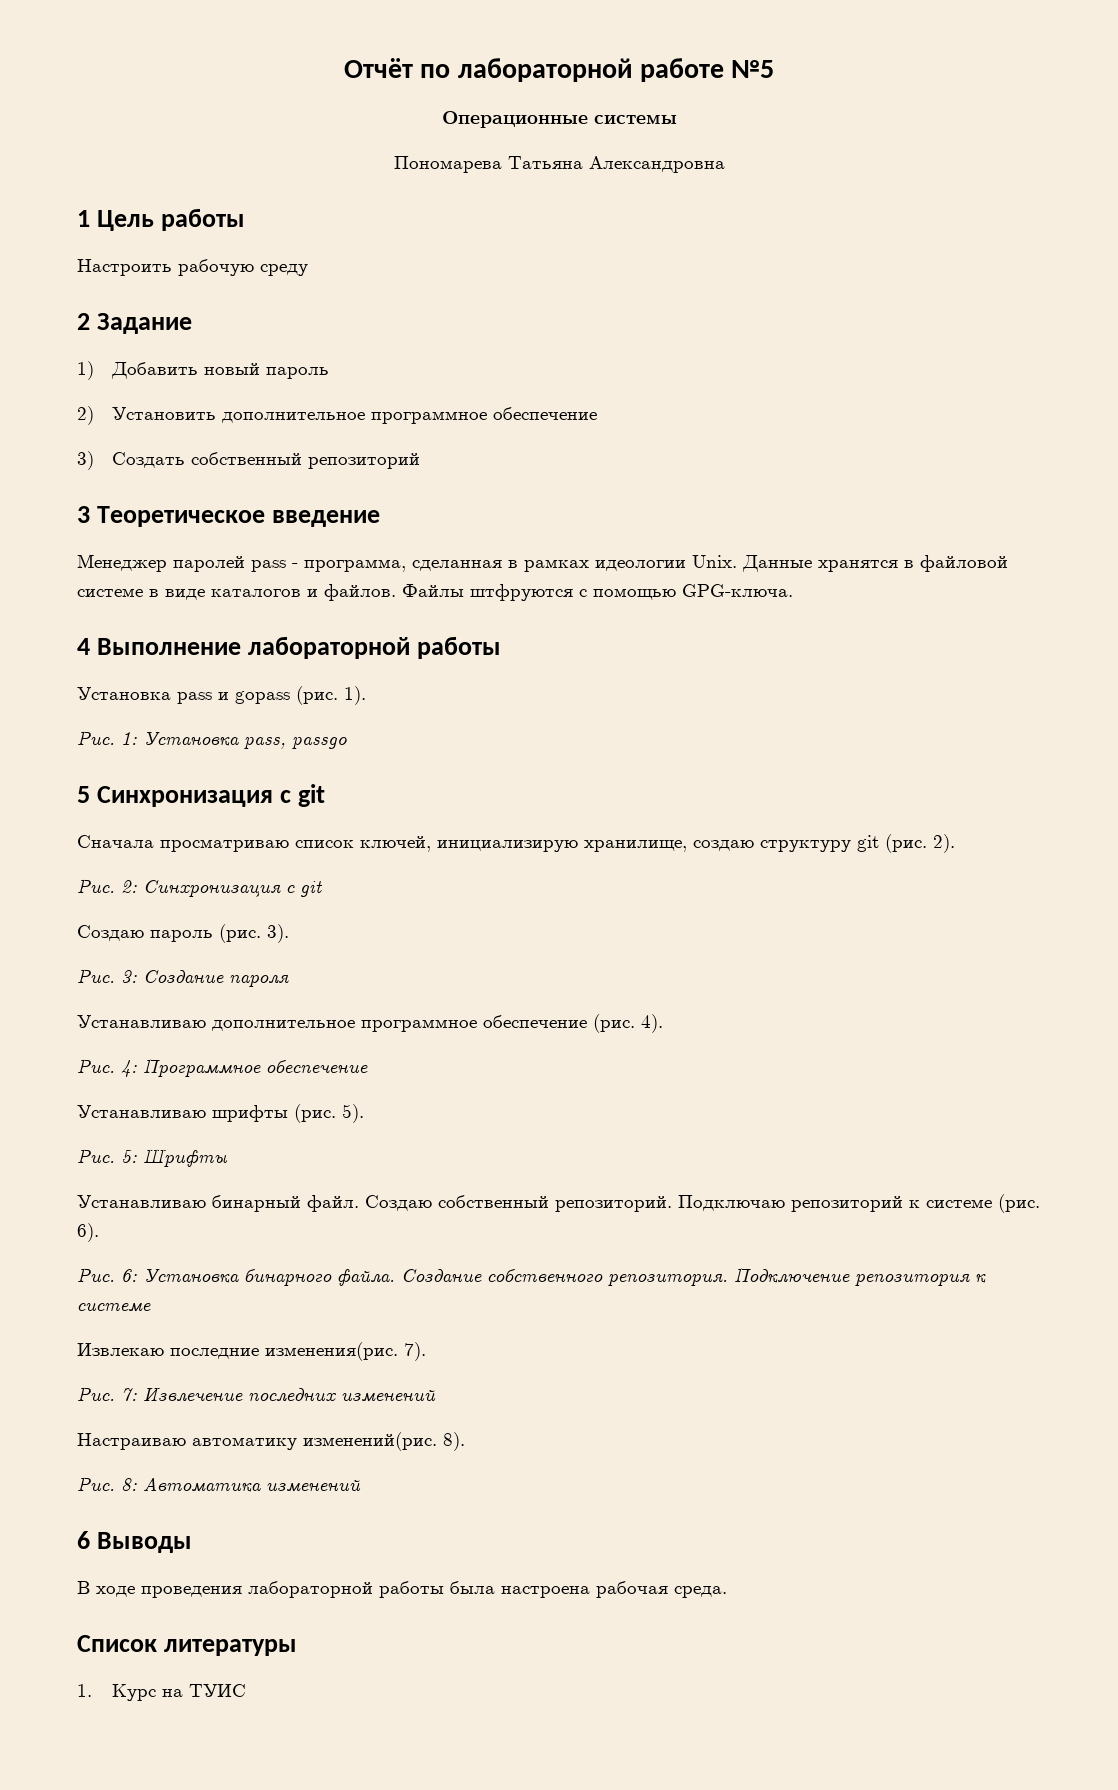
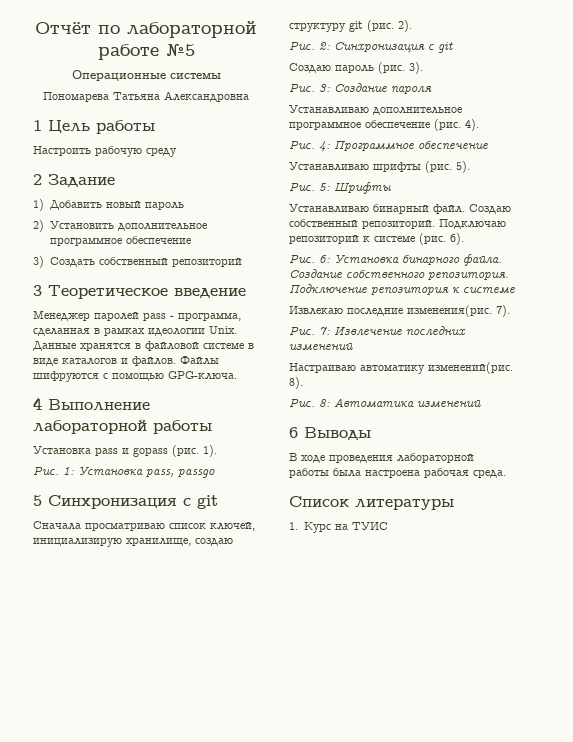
- Файлы штфруются с помощью GPG-ключа.
+ Файлы шифруются с помощью GPG-ключа.

